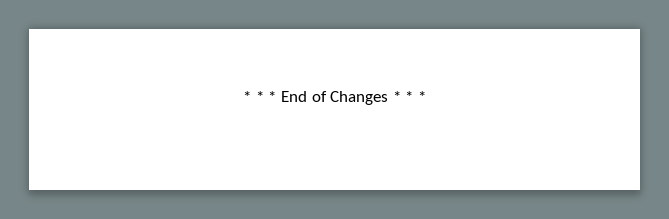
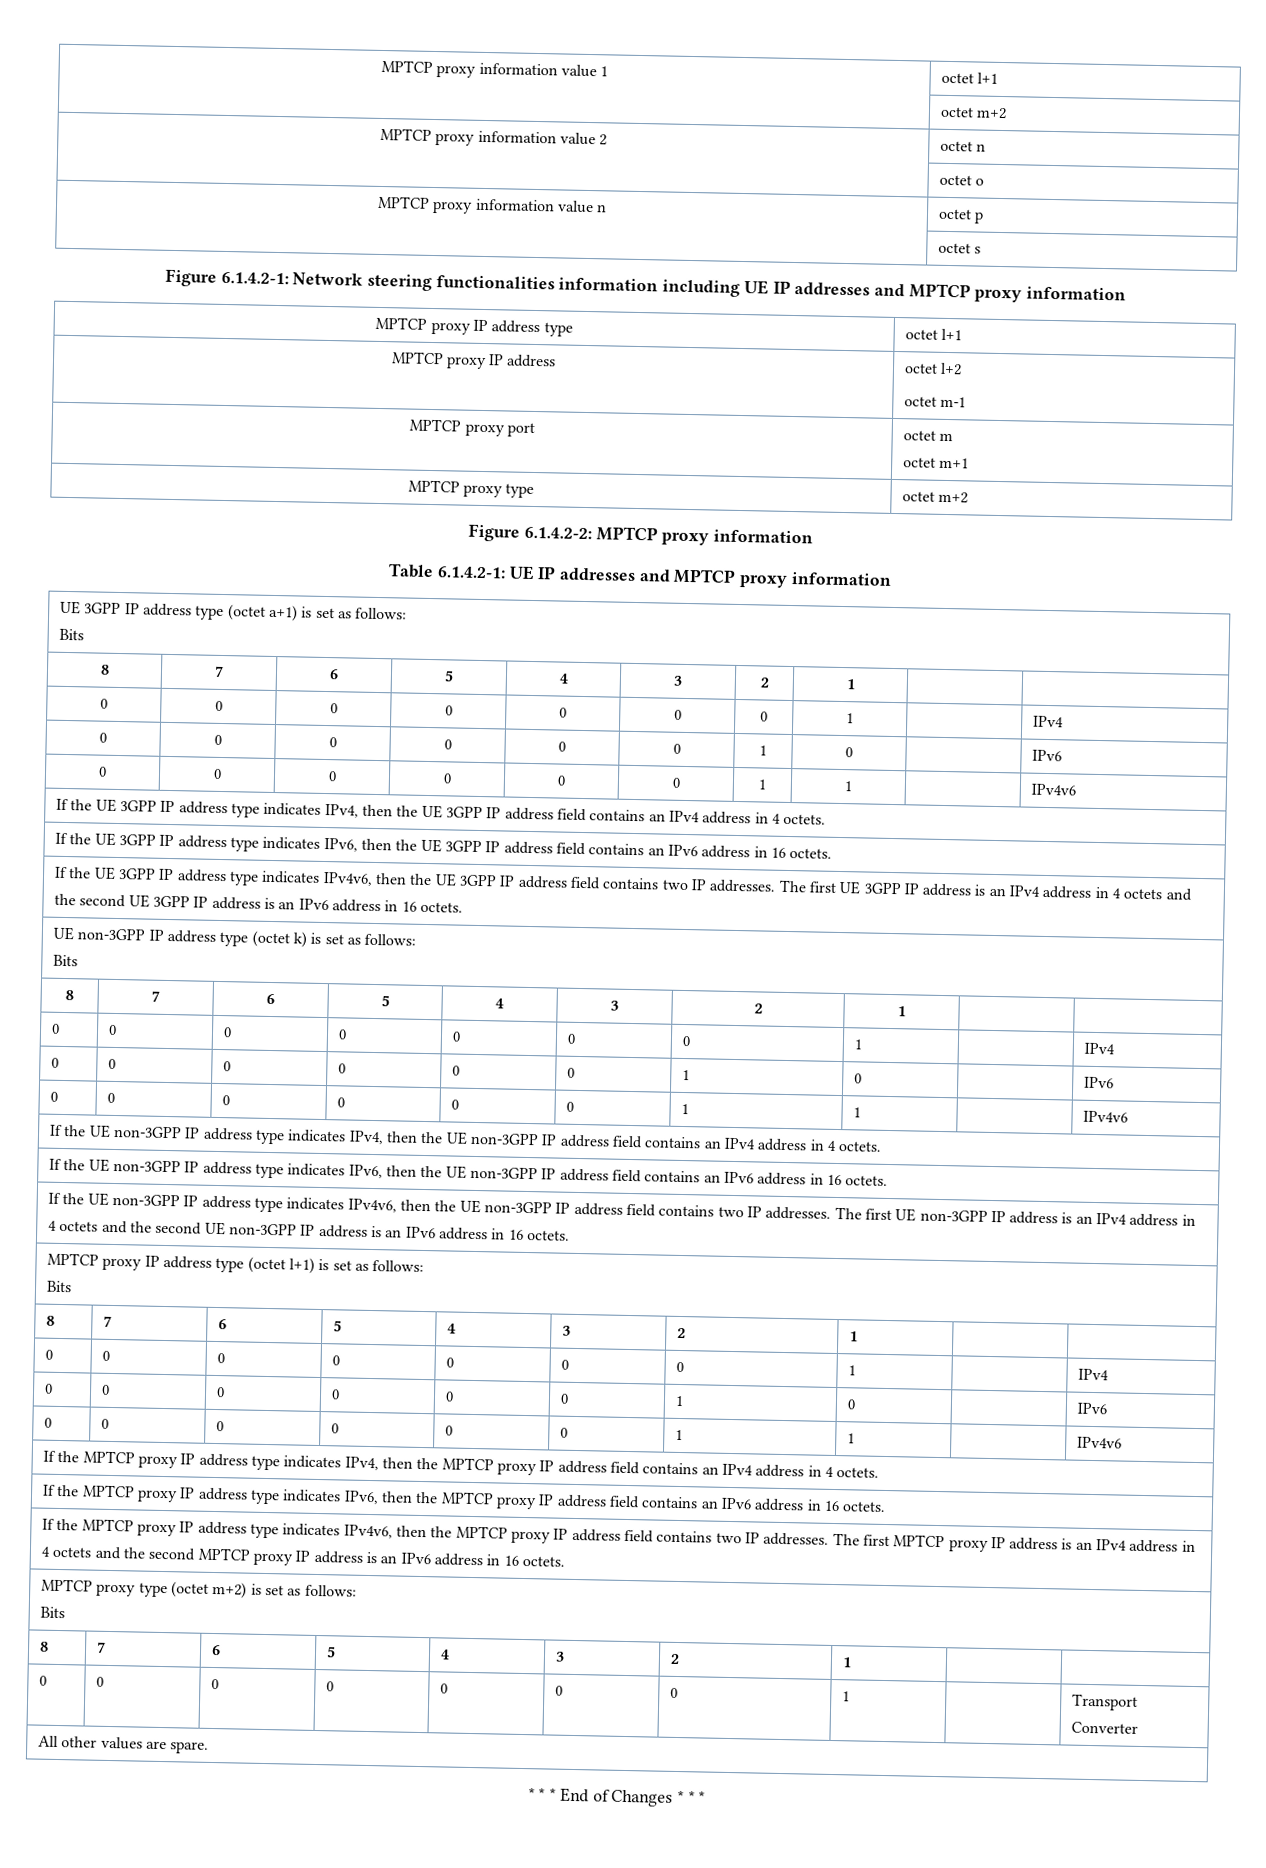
+ MPTCP proxy information value 1 | octet l+1
+ | octet m+2
+ MPTCP proxy information value 2 | octet n
+ | octet o
+ MPTCP proxy information value n | octet p
+ | octet s
+ Figure 6.1.4.2-1: Network steering functionalities information including UE IP addresses and MPTCP proxy information
+ MPTCP proxy IP address type | octet l+1
+ MPTCP proxy IP address | octet l+2
+ octet m-1
+ MPTCP proxy port | octet m
+ octet m+1
+ MPTCP proxy type | octet m+2
+ Figure 6.1.4.2-2: MPTCP proxy information
+ Table 6.1.4.2-1: UE IP addresses and MPTCP proxy information
+ UE 3GPP IP address type (octet a+1) is set as follows:
+ Bits
+ 8 | 7 | 6 | 5 | 4 | 3 | 2 | 1 | |
+ 0 | 0 | 0 | 0 | 0 | 0 | 0 | 1 | | IPv4
+ 0 | 0 | 0 | 0 | 0 | 0 | 1 | 0 | | IPv6
+ 0 | 0 | 0 | 0 | 0 | 0 | 1 | 1 | | IPv4v6
+ If the UE 3GPP IP address type indicates IPv4, then the UE 3GPP IP address field contains an IPv4 address in 4 octets.
+ If the UE 3GPP IP address type indicates IPv6, then the UE 3GPP IP address field contains an IPv6 address in 16 octets.
+ If the UE 3GPP IP address type indicates IPv4v6, then the UE 3GPP IP address field contains two IP addresses. The first UE 3GPP IP address is an IPv4 address in 4 octets and the second UE 3GPP IP address is an IPv6 address in 16 octets.
+ UE non-3GPP IP address type (octet k) is set as follows:
+ Bits
+ 8 | 7 | 6 | 5 | 4 | 3 | 2 | 1 | |
+ 0 | 0 | 0 | 0 | 0 | 0 | 0 | 1 | | IPv4
+ 0 | 0 | 0 | 0 | 0 | 0 | 1 | 0 | | IPv6
+ 0 | 0 | 0 | 0 | 0 | 0 | 1 | 1 | | IPv4v6
+ If the UE non-3GPP IP address type indicates IPv4, then the UE non-3GPP IP address field contains an IPv4 address in 4 octets.
+ If the UE non-3GPP IP address type indicates IPv6, then the UE non-3GPP IP address field contains an IPv6 address in 16 octets.
+ If the UE non-3GPP IP address type indicates IPv4v6, then the UE non-3GPP IP address field contains two IP addresses. The first UE non-3GPP IP address is an IPv4 address in 4 octets and the second UE non-3GPP IP address is an IPv6 address in 16 octets.
+ MPTCP proxy IP address type (octet l+1) is set as follows:
+ Bits
+ 8 | 7 | 6 | 5 | 4 | 3 | 2 | 1 | |
+ 0 | 0 | 0 | 0 | 0 | 0 | 0 | 1 | | IPv4
+ 0 | 0 | 0 | 0 | 0 | 0 | 1 | 0 | | IPv6
+ 0 | 0 | 0 | 0 | 0 | 0 | 1 | 1 | | IPv4v6
+ If the MPTCP proxy IP address type indicates IPv4, then the MPTCP proxy IP address field contains an IPv4 address in 4 octets.
+ If the MPTCP proxy IP address type indicates IPv6, then the MPTCP proxy IP address field contains an IPv6 address in 16 octets.
+ If the MPTCP proxy IP address type indicates IPv4v6, then the MPTCP proxy IP address field contains two IP addresses. The first MPTCP proxy IP address is an IPv4 address in 4 octets and the second MPTCP proxy IP address is an IPv6 address in 16 octets.
+ MPTCP proxy type (octet m+2) is set as follows:
+ Bits
+ 8 | 7 | 6 | 5 | 4 | 3 | 2 | 1 | |
+ 0 | 0 | 0 | 0 | 0 | 0 | 0 | 1 | | Transport Converter
+ All other values are spare.

